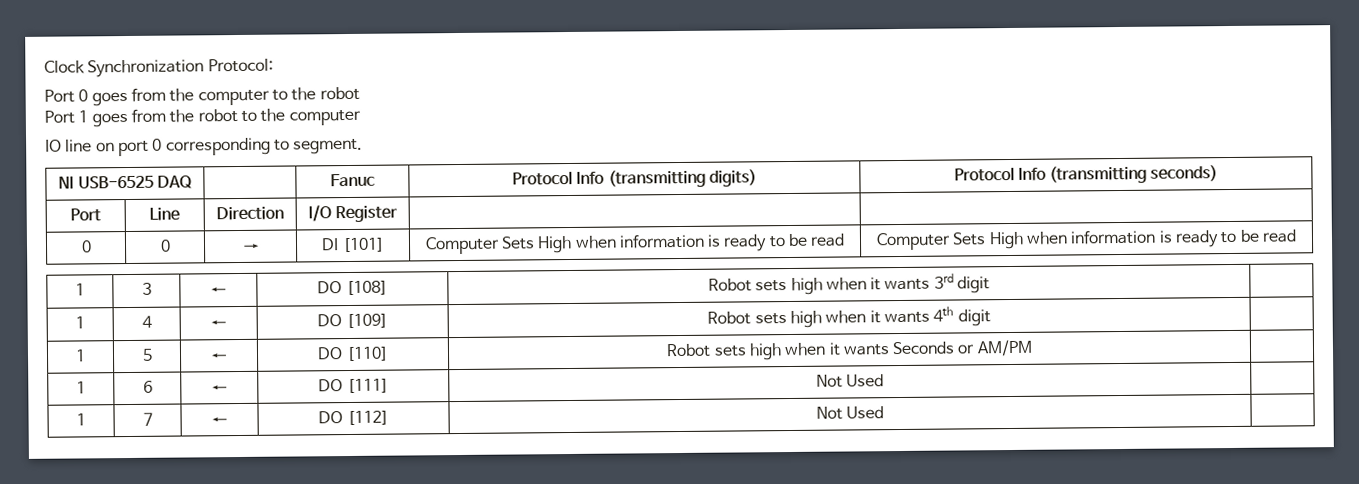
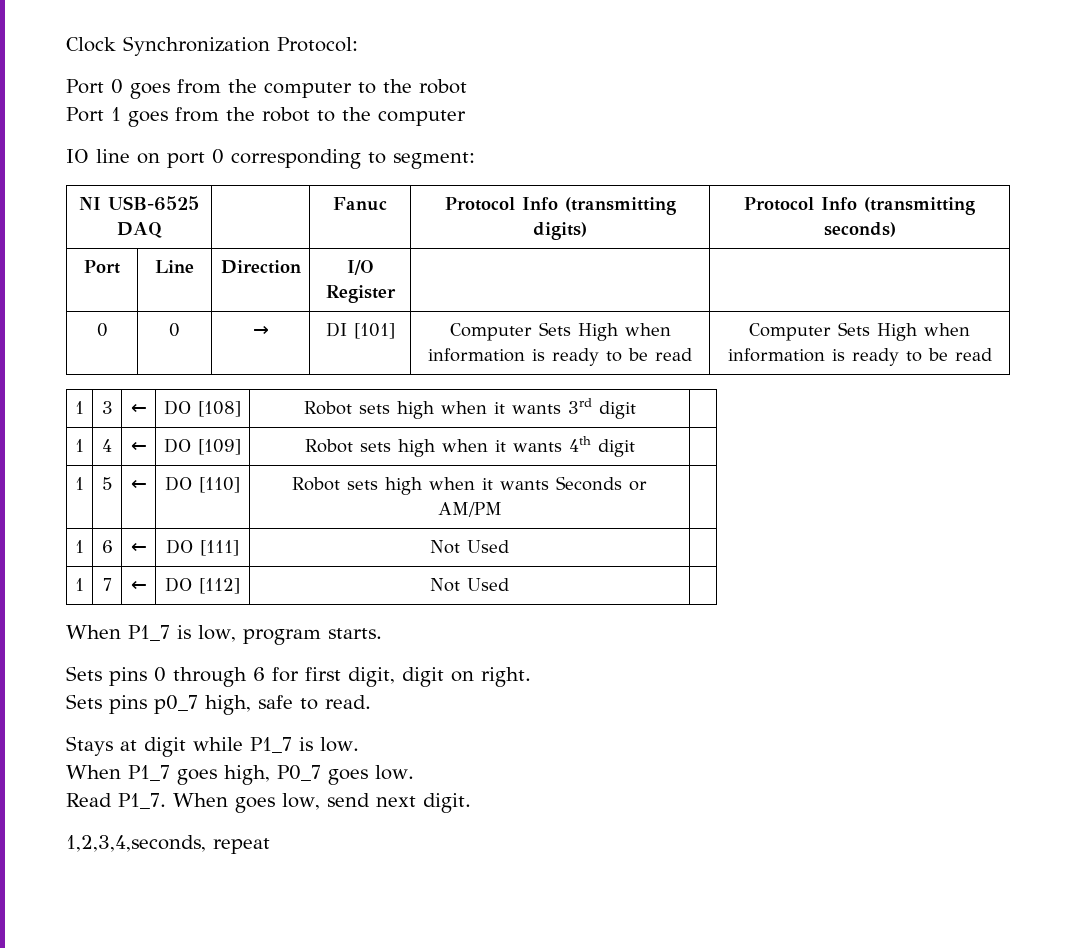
- IO line on port 0 corresponding to segment.
+ IO line on port 0 corresponding to segment:
+ When P1_7 is low, program starts.
+ Sets pins 0 through 6 for first digit, digit on right.
+ Sets pins p0_7 high, safe to read.
+ Stays at digit while P1_7 is low.
+ When P1_7 goes high, P0_7 goes low.
+ Read P1_7. When goes low, send next digit.
+ 1,2,3,4,seconds, repeat

